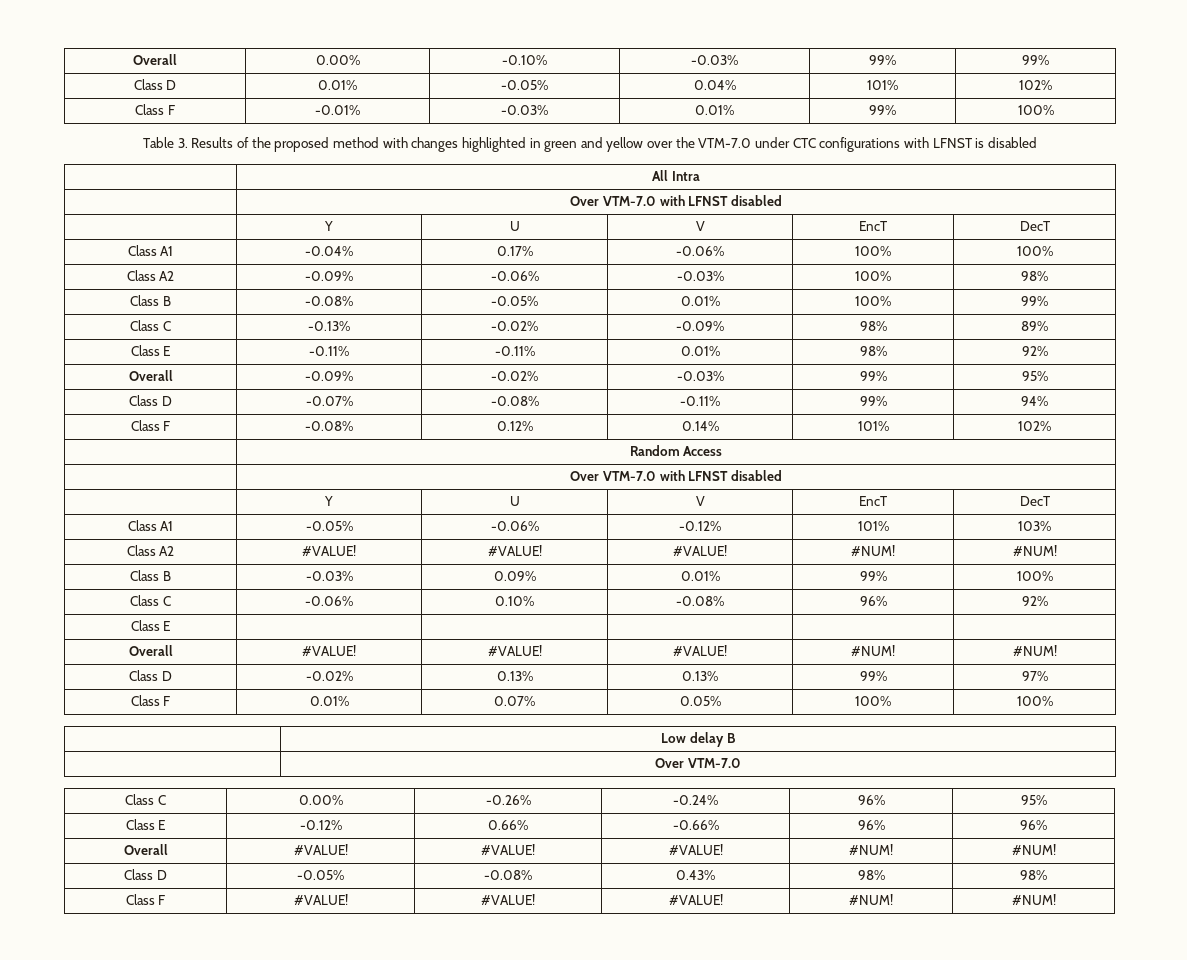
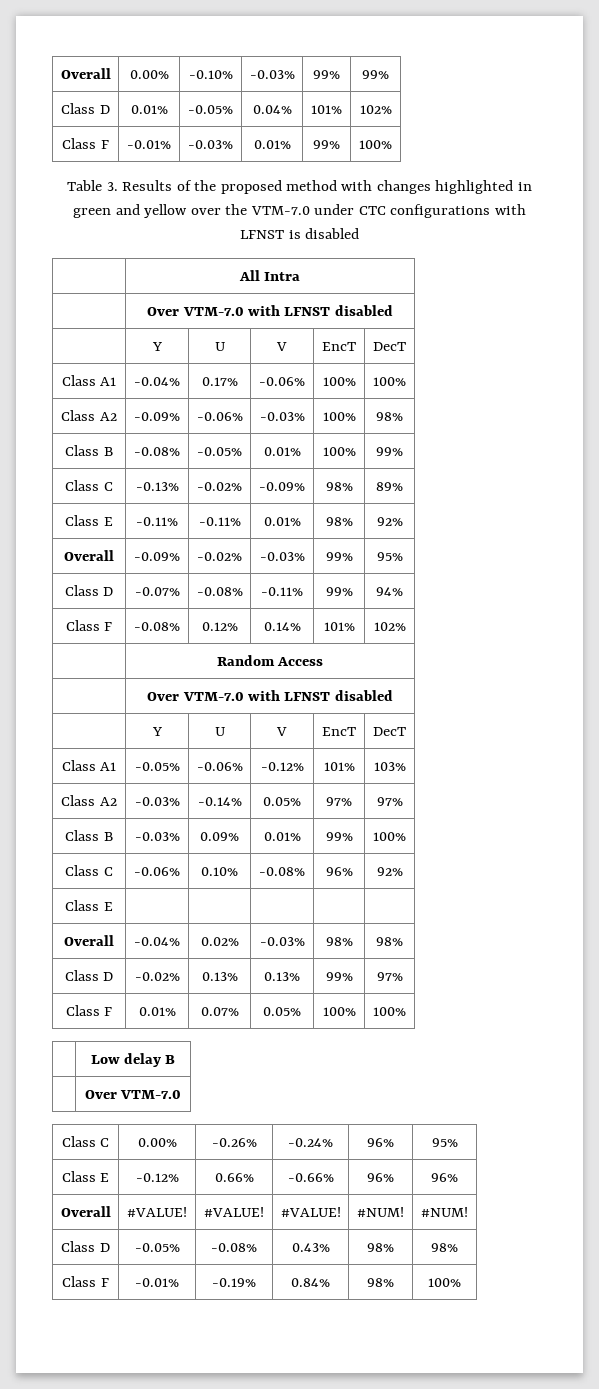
- Class A2 | #VALUE! | #VALUE! | #VALUE! | #NUM! | #NUM!
+ Class A2 | -0.03% | -0.14% | 0.05% | 97% | 97%
  Class E | | | | |
- Overall | #VALUE! | #VALUE! | #VALUE! | #NUM! | #NUM!
+ Overall | -0.04% | 0.02% | -0.03% | 98% | 98%
- Class F | #VALUE! | #VALUE! | #VALUE! | #NUM! | #NUM!
+ Class F | -0.01% | -0.19% | 0.84% | 98% | 100%

